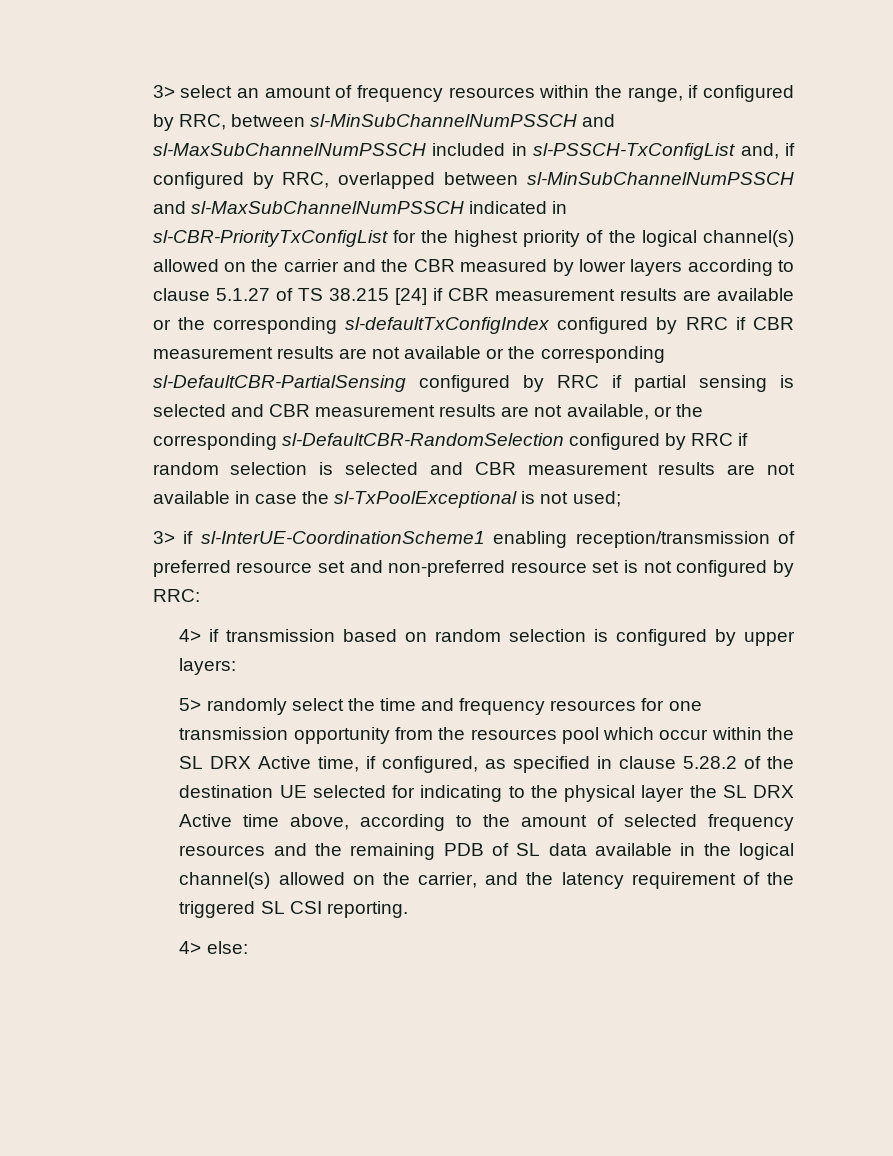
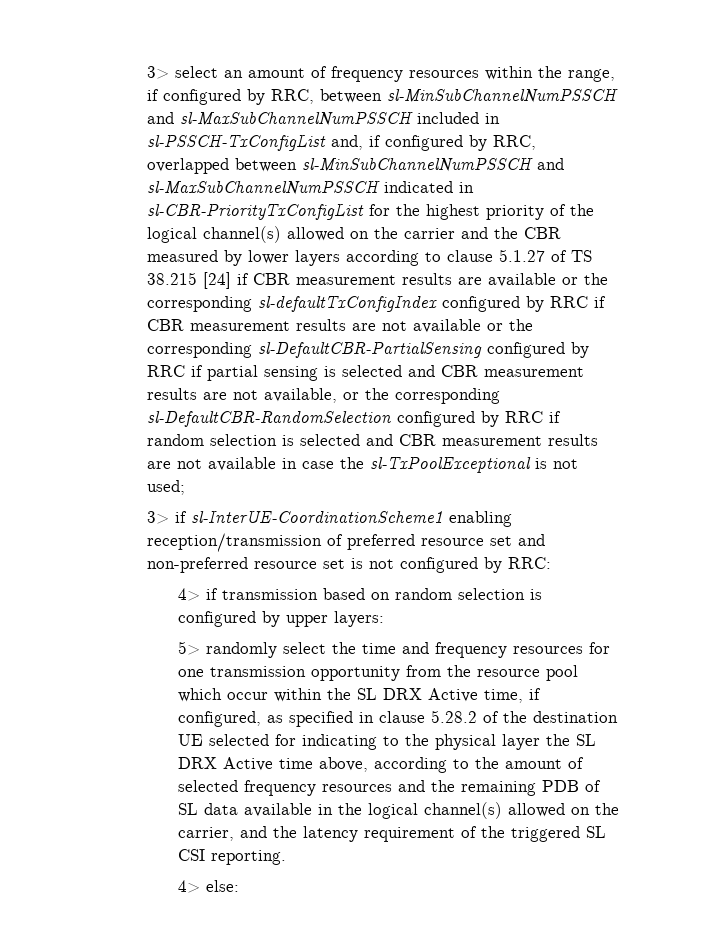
- 5> randomly select the time and frequency resources for one transmission opportunity from the resources pool which occur within the SL DRX Active time, if configured, as specified in clause 5.28.2 of the destination UE selected for indicating to the physical layer the SL DRX Active time above, according to the amount of selected frequency resources and the remaining PDB of SL data available in the logical channel(s) allowed on the carrier, and the latency requirement of the triggered SL CSI reporting.
+ 5> randomly select the time and frequency resources for one transmission opportunity from the resource pool which occur within the SL DRX Active time, if configured, as specified in clause 5.28.2 of the destination UE selected for indicating to the physical layer the SL DRX Active time above, according to the amount of selected frequency resources and the remaining PDB of SL data available in the logical channel(s) allowed on the carrier, and the latency requirement of the triggered SL CSI reporting.

